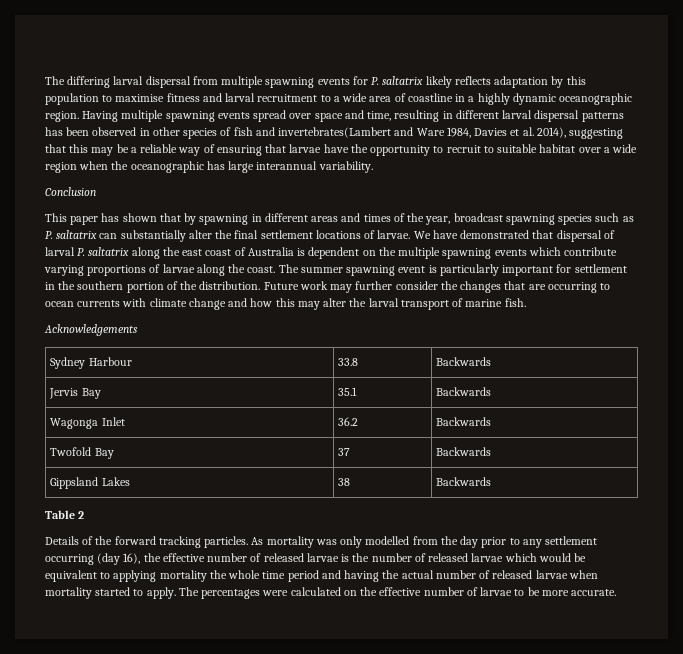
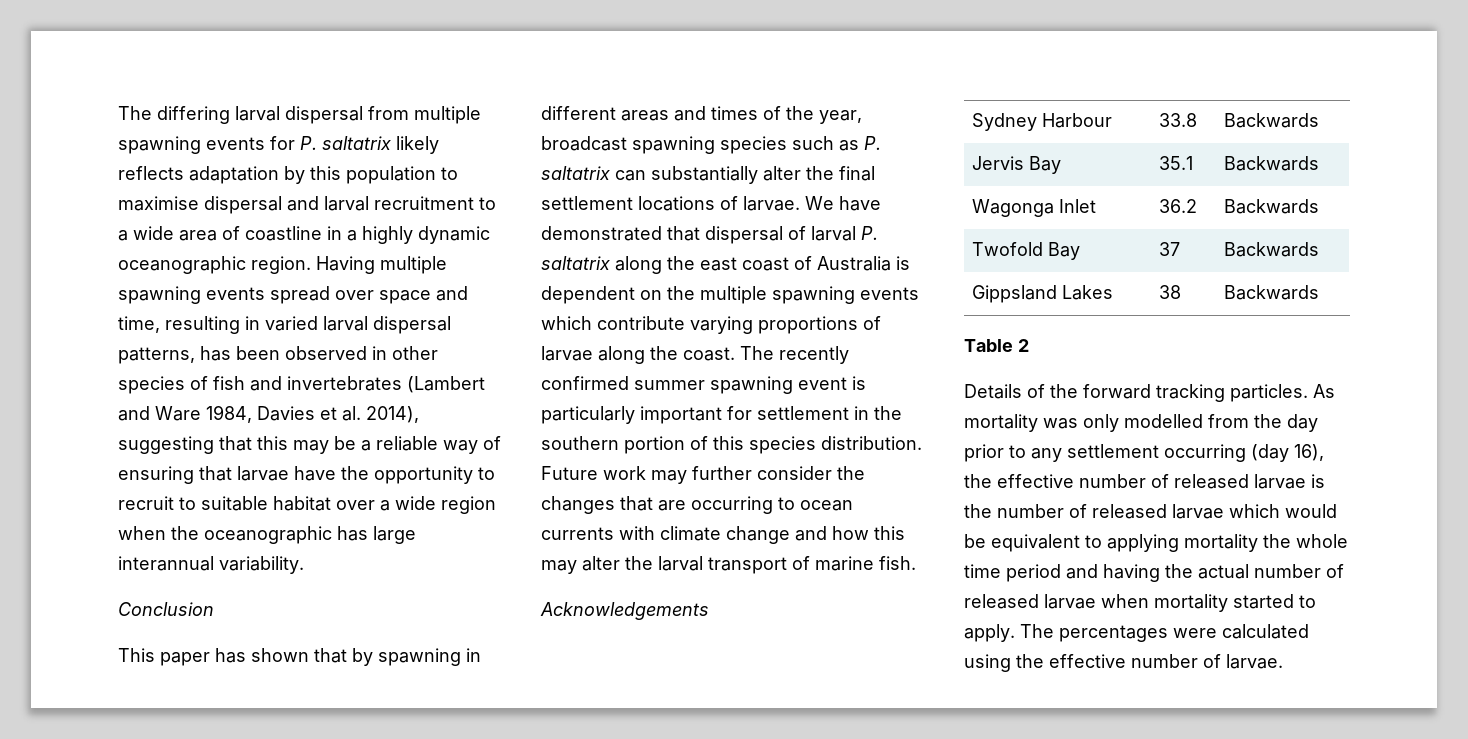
- The differing larval dispersal from multiple spawning events for P. saltatrix likely reflects adaptation by this population to maximise fitness and larval recruitment to a wide area of coastline in a highly dynamic oceanographic region.
+ The differing larval dispersal from multiple spawning events for P. saltatrix likely reflects adaptation by this population to maximise dispersal and larval recruitment to a wide area of coastline in a highly dynamic oceanographic region.
- Having multiple spawning events spread over space and time, resulting in different larval dispersal patterns has been observed in other species of fish and invertebrates(Lambert and Ware 1984, Davies et al. 2014), suggesting that this may be a reliable way of ensuring that larvae have the opportunity to recruit to suitable habitat over a wide region when the oceanographic has large interannual variability.
+ Having multiple spawning events spread over space and time, resulting in varied larval dispersal patterns, has been observed in other species of fish and invertebrates (Lambert and Ware 1984, Davies et al. 2014), suggesting that this may be a reliable way of ensuring that larvae have the opportunity to recruit to suitable habitat over a wide region when the oceanographic has large interannual variability.
- The summer spawning event is particularly important for settlement in the southern portion of the distribution.
+ The recently confirmed summer spawning event is particularly important for settlement in the southern portion of this species distribution.
- The percentages were calculated on the effective number of larvae to be more accurate.
+ The percentages were calculated using the effective number of larvae.

